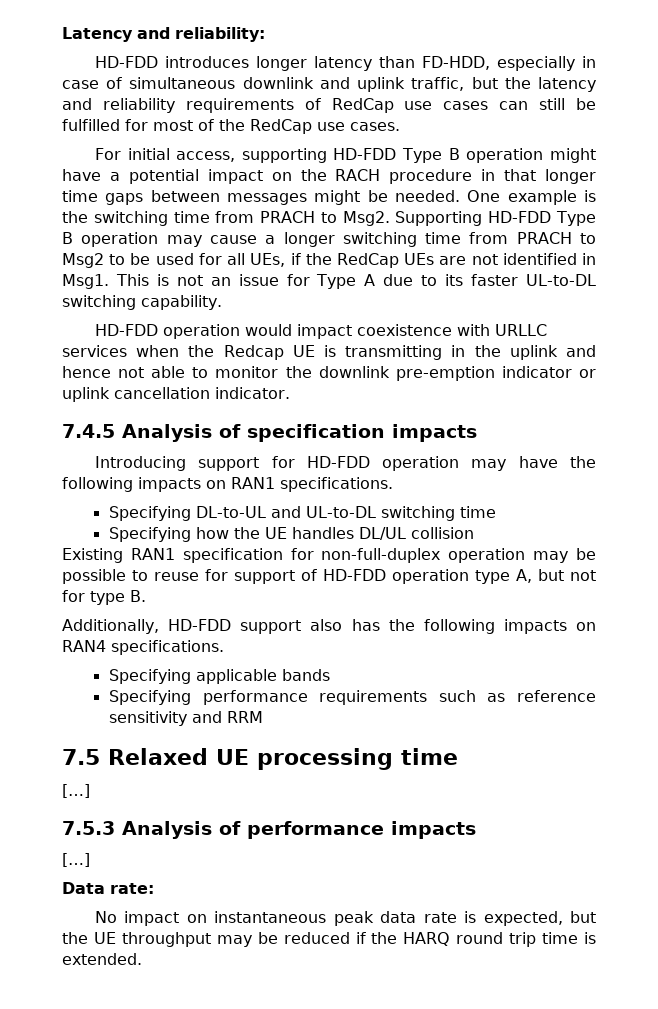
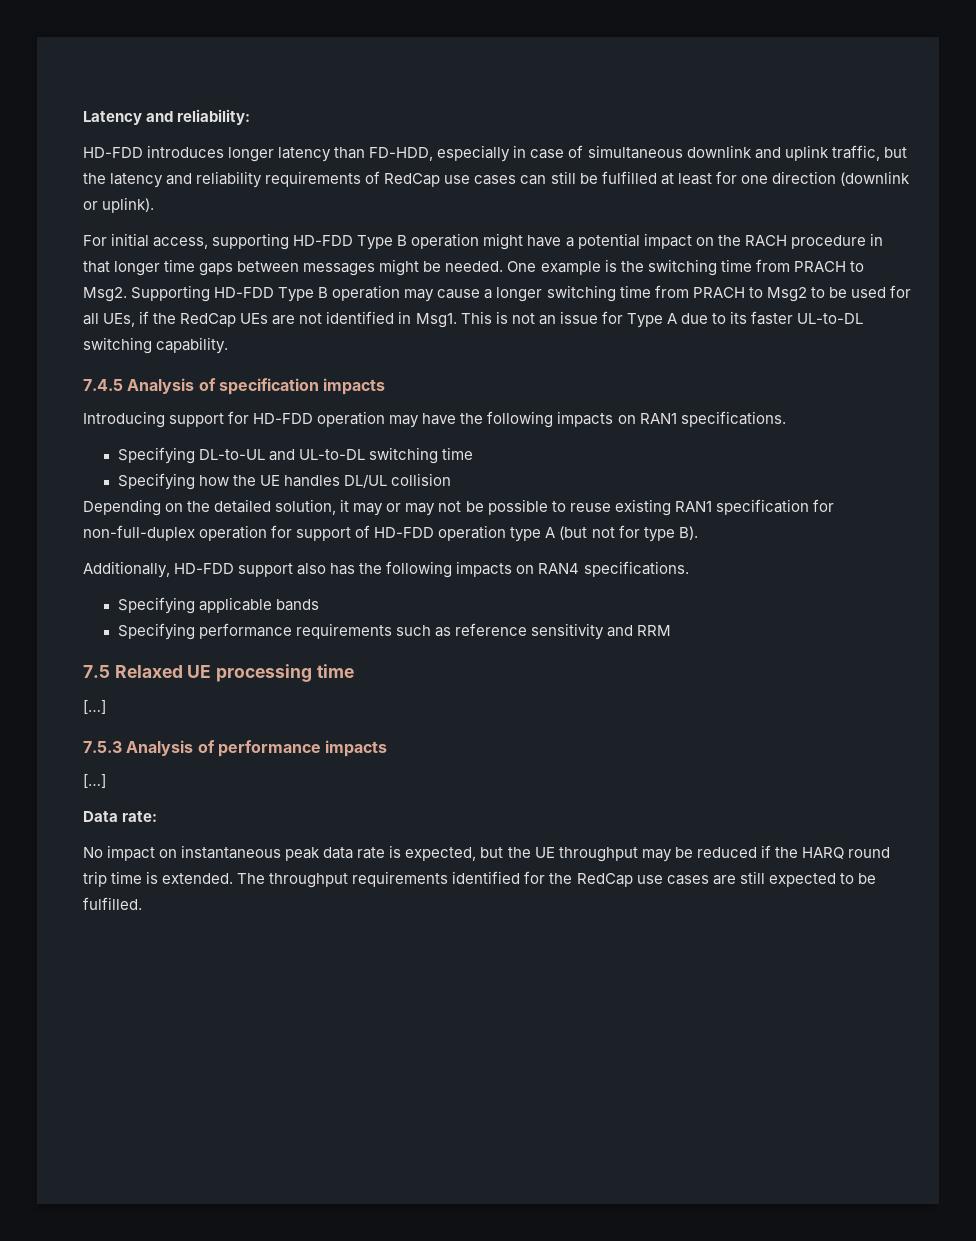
- HD-FDD introduces longer latency than FD-HDD, especially in case of simultaneous downlink and uplink traffic, but the latency and reliability requirements of RedCap use cases can still be fulfilled for most of the RedCap use cases.
+ HD-FDD introduces longer latency than FD-HDD, especially in case of simultaneous downlink and uplink traffic, but the latency and reliability requirements of RedCap use cases can still be fulfilled at least for one direction (downlink or uplink).
- HD-FDD operation would impact coexistence with URLLC services when the Redcap UE is transmitting in the uplink and hence not able to monitor the downlink pre-emption indicator or uplink cancellation indicator.
- Existing RAN1 specification for non-full-duplex operation may be possible to reuse for support of HD-FDD operation type A, but not for type B.
+ Depending on the detailed solution, it may or may not be possible to reuse existing RAN1 specification for non-full-duplex operation for support of HD-FDD operation type A (but not for type B).
+ The throughput requirements identified for the RedCap use cases are still expected to be fulfilled.

